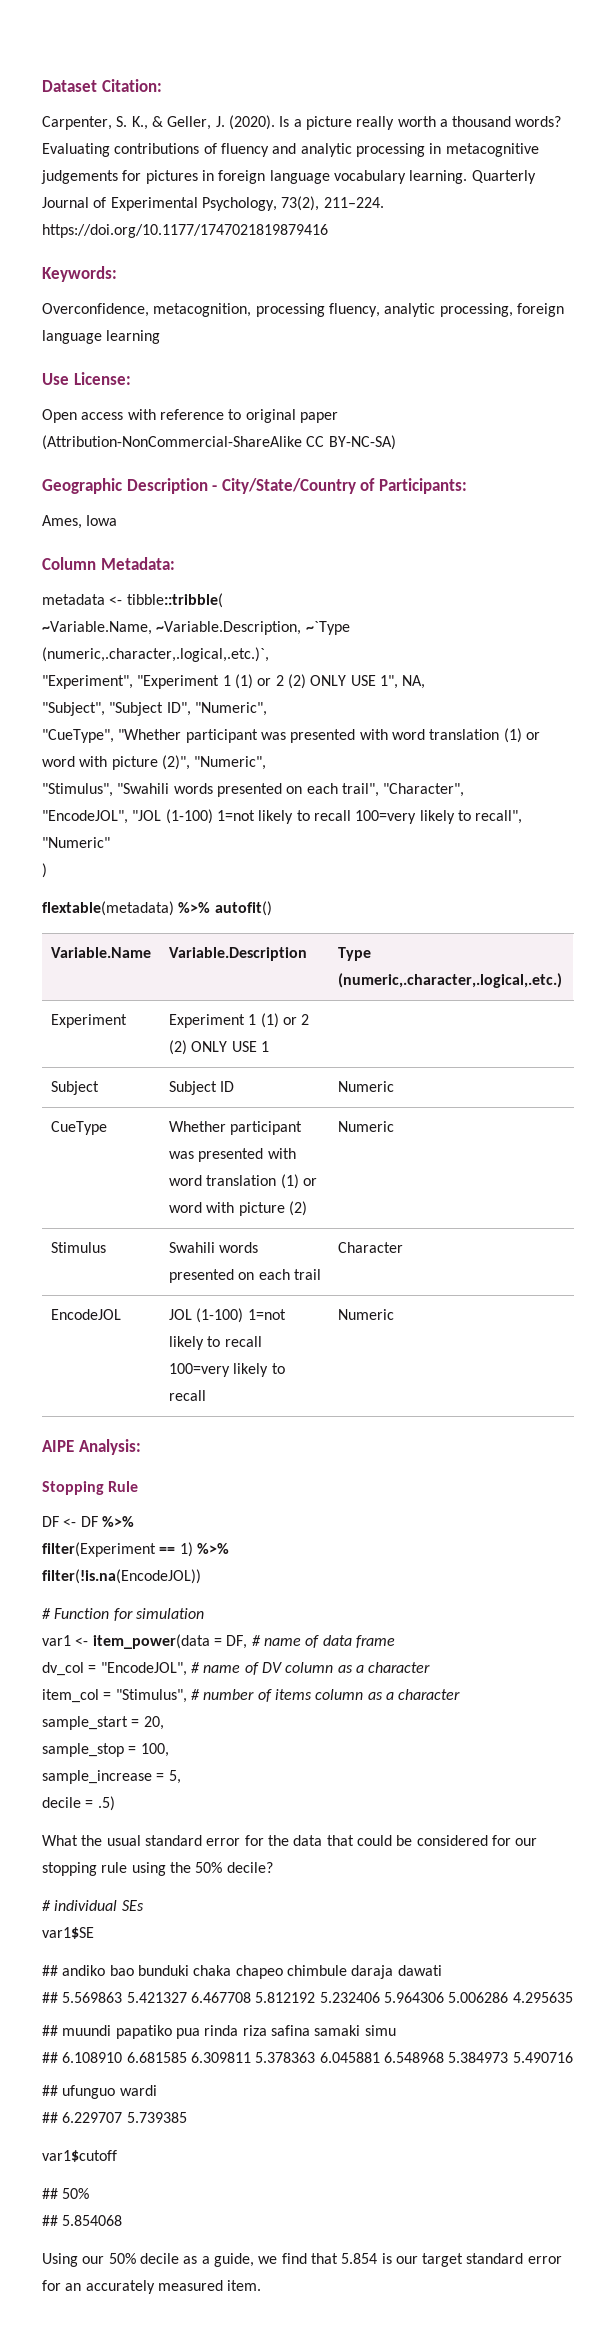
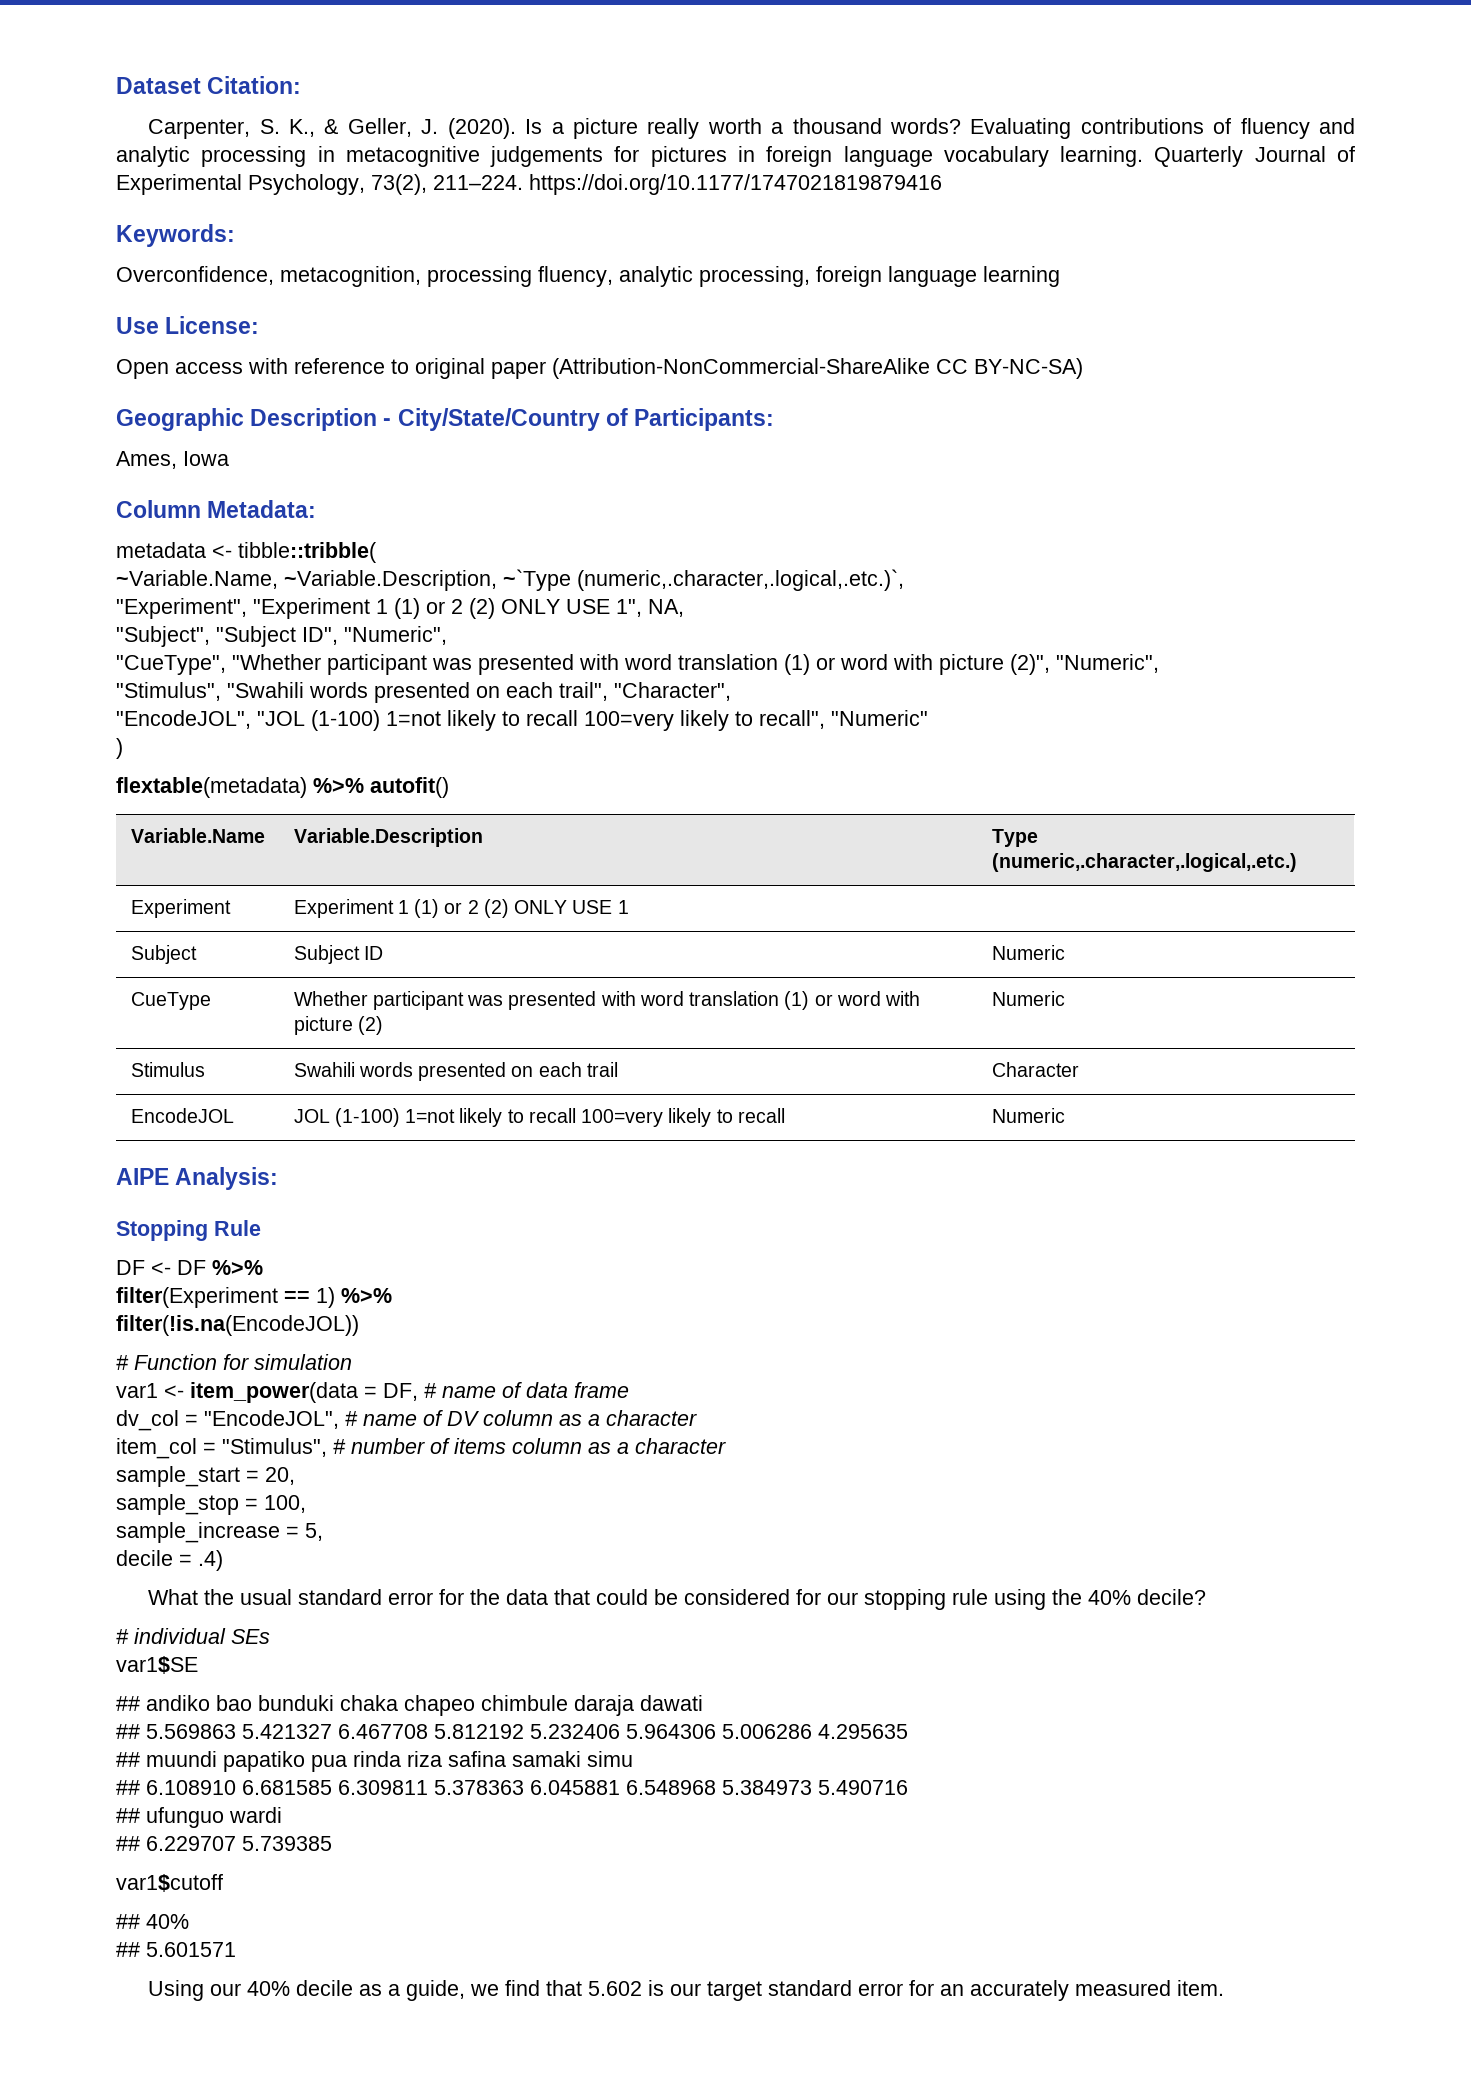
- decile = .5)
+ decile = .4)
- What the usual standard error for the data that could be considered for our stopping rule using the 50% decile?
+ What the usual standard error for the data that could be considered for our stopping rule using the 40% decile?
- ## 50%
- ## 5.854068
+ ## 40%
+ ## 5.601571
- Using our 50% decile as a guide, we find that 5.854 is our target standard error for an accurately measured item.
+ Using our 40% decile as a guide, we find that 5.602 is our target standard error for an accurately measured item.

